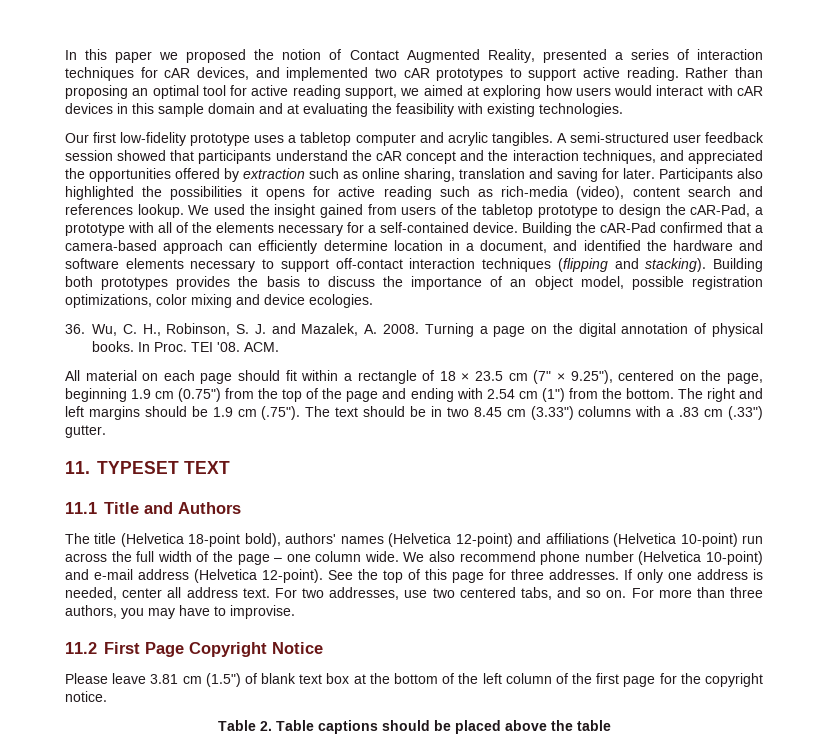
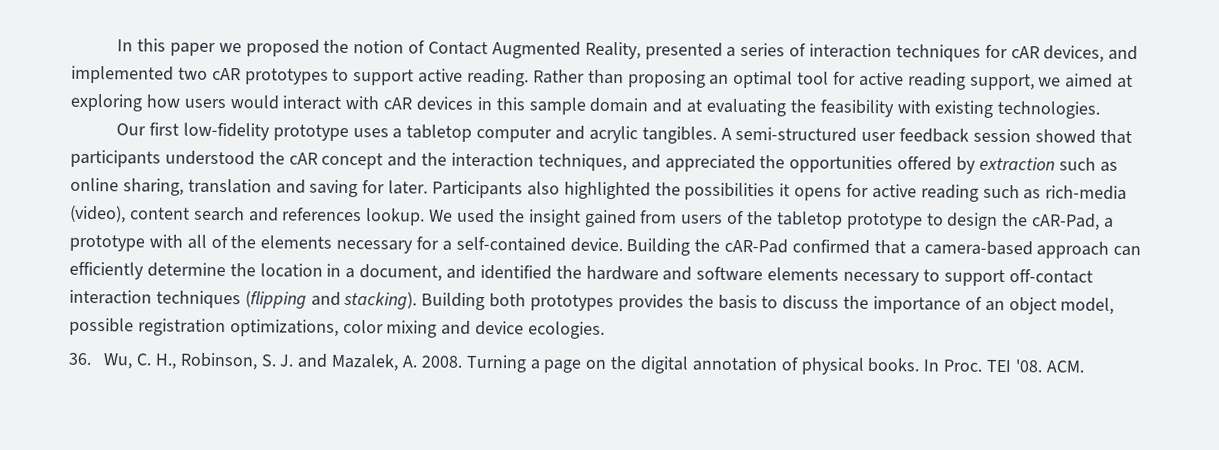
- A semi-structured user feedback session showed that participants understand the cAR concept and the interaction techniques, and appreciated the opportunities offered by extraction such as online sharing, translation and saving for later.
+ A semi-structured user feedback session showed that participants understood the cAR concept and the interaction techniques, and appreciated the opportunities offered by extraction such as online sharing, translation and saving for later.
- Building the cAR-Pad confirmed that a camera-based approach can efficiently determine location in a document, and identified the hardware and software elements necessary to support off-contact interaction techniques (flipping and stacking).
+ Building the cAR-Pad confirmed that a camera-based approach can efficiently determine the location in a document, and identified the hardware and software elements necessary to support off-contact interaction techniques (flipping and stacking).
- All material on each page should fit within a rectangle of 18 × 23.5 cm (7" × 9.25"), centered on the page, beginning 1.9 cm (0.75") from the top of the page and ending with 2.54 cm (1") from the bottom. The right and left margins should be 1.9 cm (.75"). The text should be in two 8.45 cm (3.33") columns with a .83 cm (.33") gutter.
- 11. TYPESET TEXT
- 11.1 Title and Authors
- The title (Helvetica 18-point bold), authors' names (Helvetica 12-point) and affiliations (Helvetica 10-point) run across the full width of the page – one column wide. We also recommend phone number (Helvetica 10-point) and e-mail address (Helvetica 12-point). See the top of this page for three addresses. If only one address is needed, center all address text. For two addresses, use two centered tabs, and so on. For more than three authors, you may have to improvise.
- 11.2 First Page Copyright Notice
- Please leave 3.81 cm (1.5") of blank text box at the bottom of the left column of the first page for the copyright notice.
- Table 2. Table captions should be placed above the table

